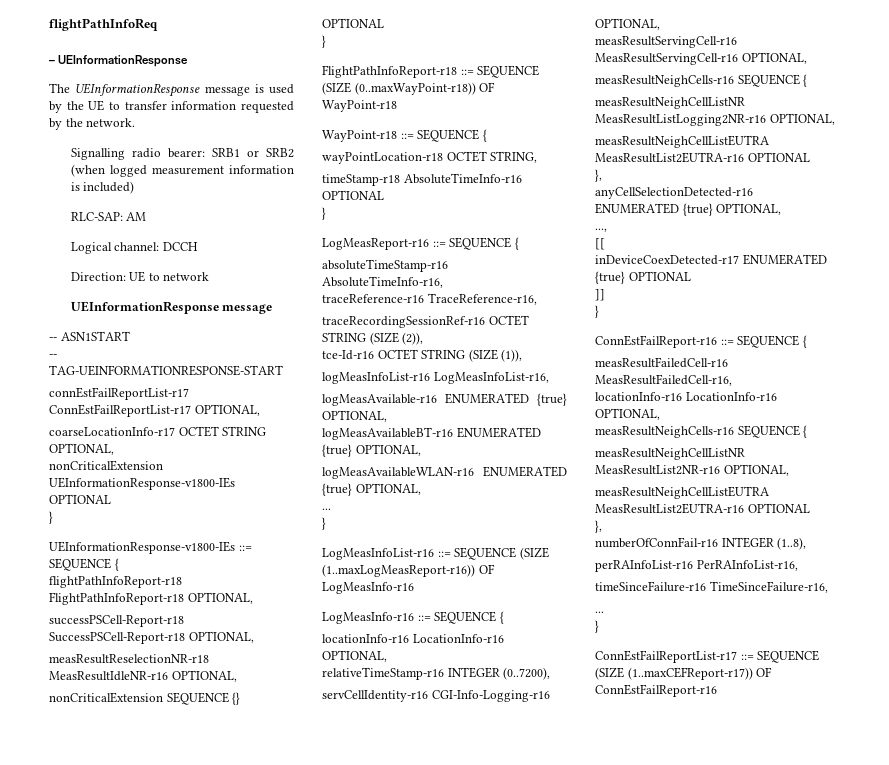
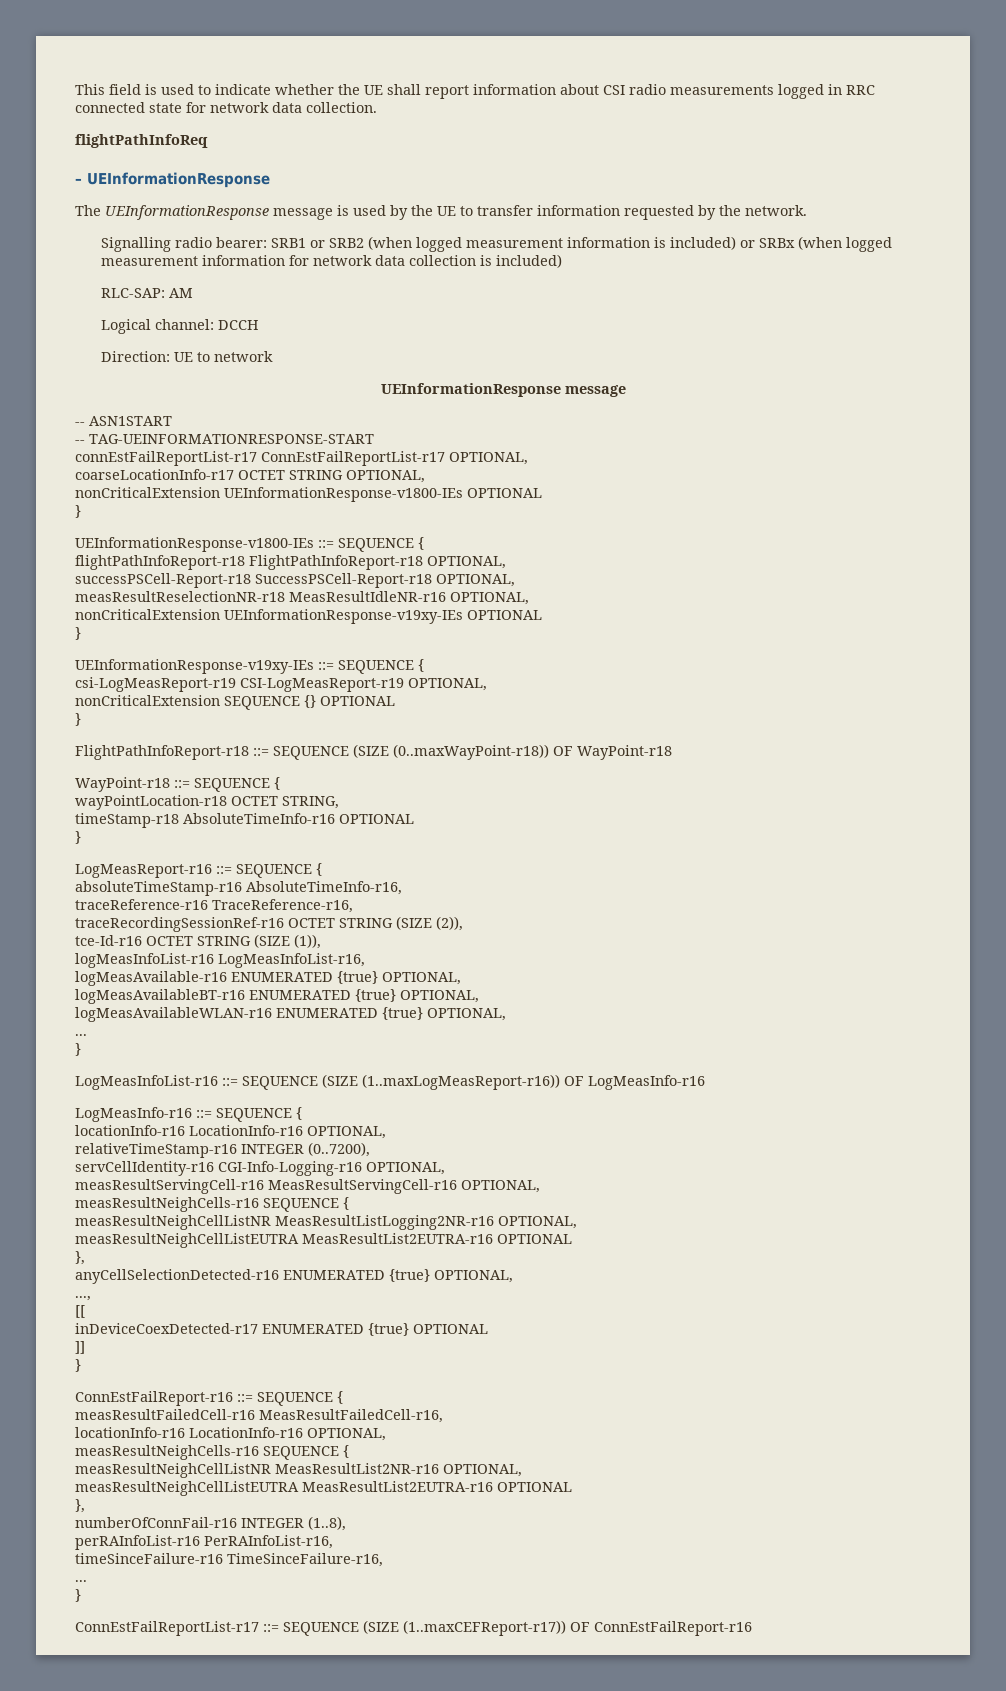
+ This field is used to indicate whether the UE shall report information about CSI radio measurements logged in RRC connected state for network data collection.
- Signalling radio bearer: SRB1 or SRB2 (when logged measurement information is included)
+ Signalling radio bearer: SRB1 or SRB2 (when logged measurement information is included) or SRBx (when logged measurement information for network data collection is included)
+ nonCriticalExtension UEInformationResponse-v19xy-IEs OPTIONAL
+ }
+ UEInformationResponse-v19xy-IEs ::= SEQUENCE {
+ csi-LogMeasReport-r19 CSI-LogMeasReport-r19 OPTIONAL,

